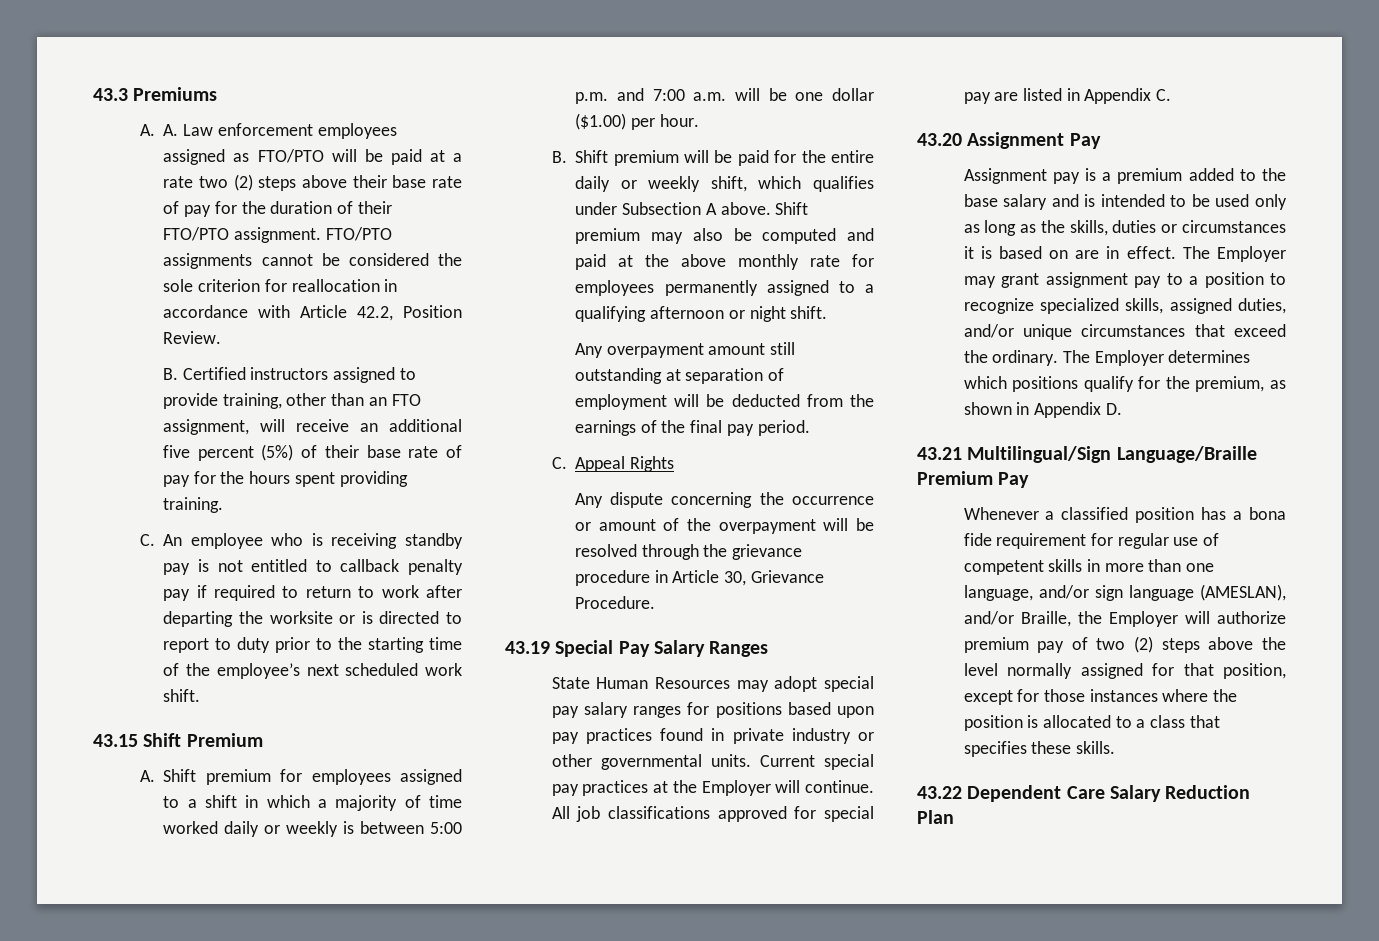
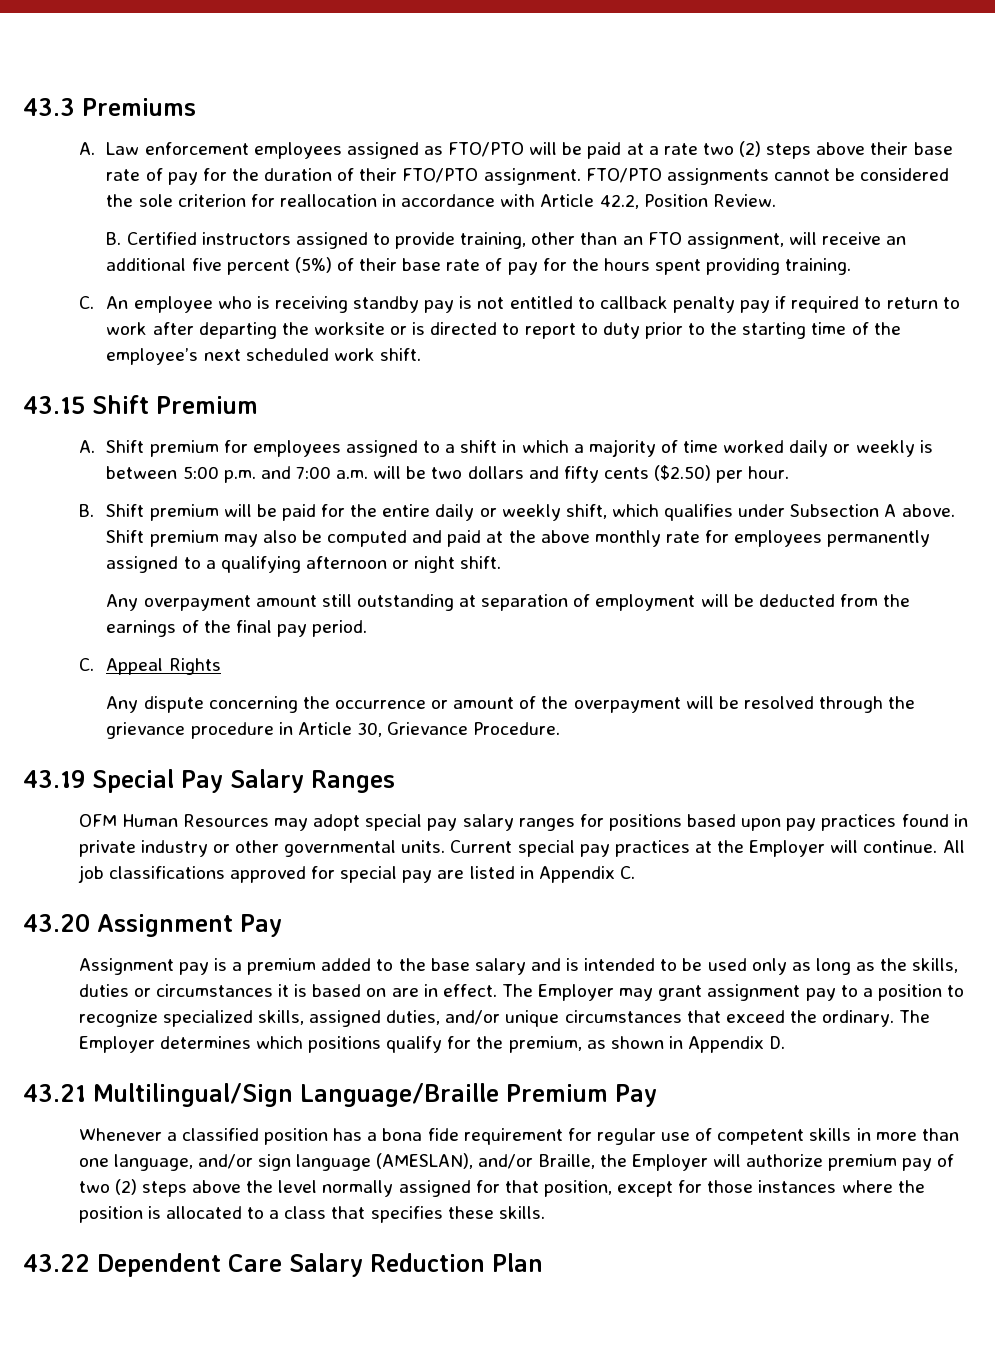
- A. A. Law enforcement employees assigned as FTO/PTO will be paid at a rate two (2) steps above their base rate of pay for the duration of their FTO/PTO assignment.
+ A. Law enforcement employees assigned as FTO/PTO will be paid at a rate two (2) steps above their base rate of pay for the duration of their FTO/PTO assignment.
- A. Shift premium for employees assigned to a shift in which a majority of time worked daily or weekly is between 5:00 p.m. and 7:00 a.m. will be one dollar ($1.00) per hour.
+ A. Shift premium for employees assigned to a shift in which a majority of time worked daily or weekly is between 5:00 p.m. and 7:00 a.m. will be two dollars and fifty cents ($2.50) per hour.
- State Human Resources may adopt special pay salary ranges for positions based upon pay practices found in private industry or other governmental units.
+ OFM Human Resources may adopt special pay salary ranges for positions based upon pay practices found in private industry or other governmental units.

